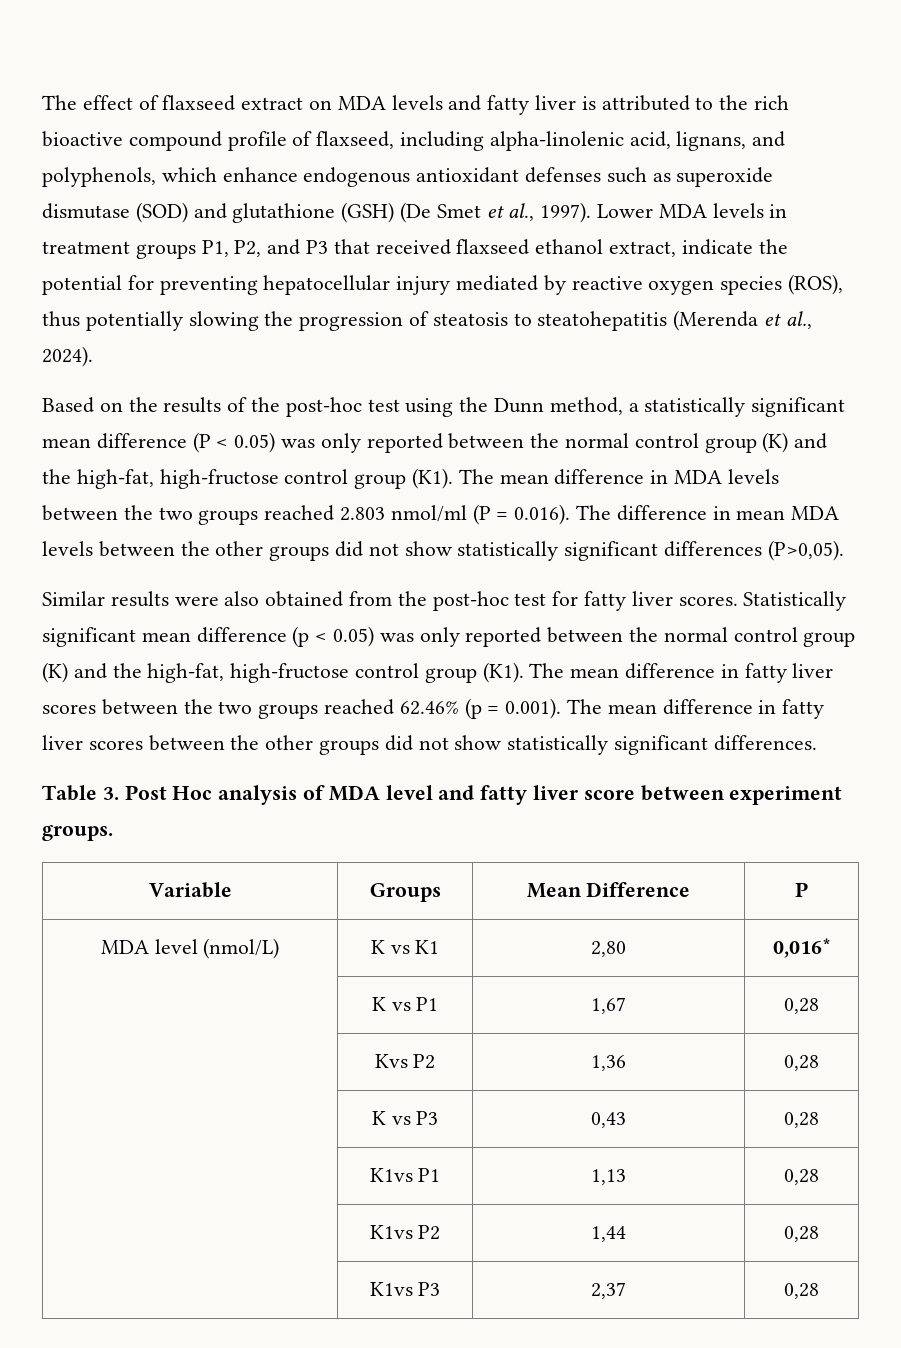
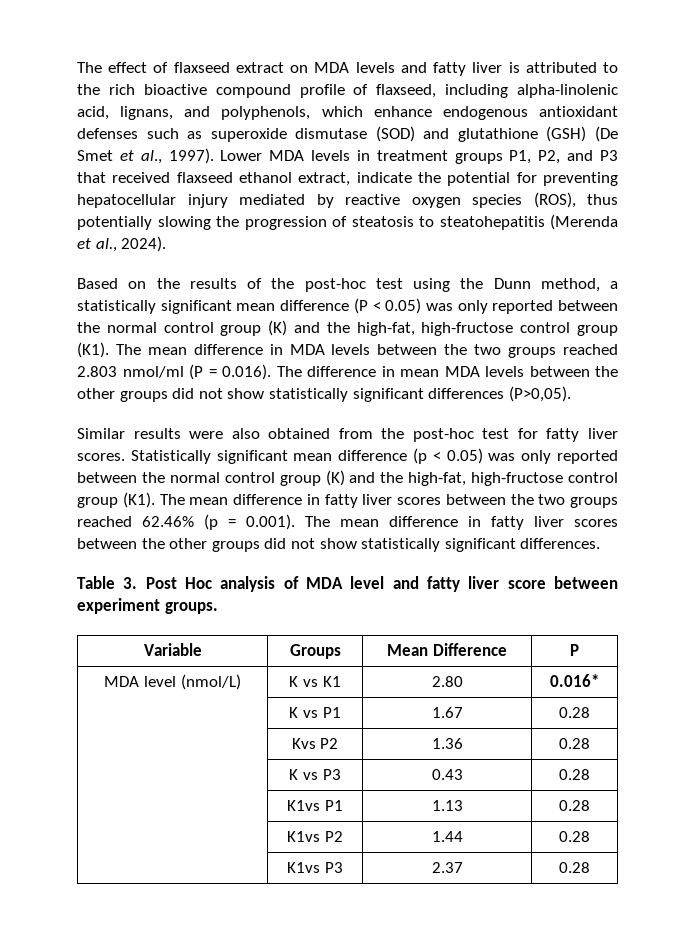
- MDA level (nmol/L) | K vs K1 | 2,80 | 0,016*
+ MDA level (nmol/L) | K vs K1 | 2.80 | 0.016*
- | K vs P1 | 1,67 | 0,28
+ | K vs P1 | 1.67 | 0.28
- | Kvs P2 | 1,36 | 0,28
+ | Kvs P2 | 1.36 | 0.28
- | K vs P3 | 0,43 | 0,28
+ | K vs P3 | 0.43 | 0.28
- | K1vs P1 | 1,13 | 0,28
+ | K1vs P1 | 1.13 | 0.28
- | K1vs P2 | 1,44 | 0,28
+ | K1vs P2 | 1.44 | 0.28
- | K1vs P3 | 2,37 | 0,28
+ | K1vs P3 | 2.37 | 0.28

